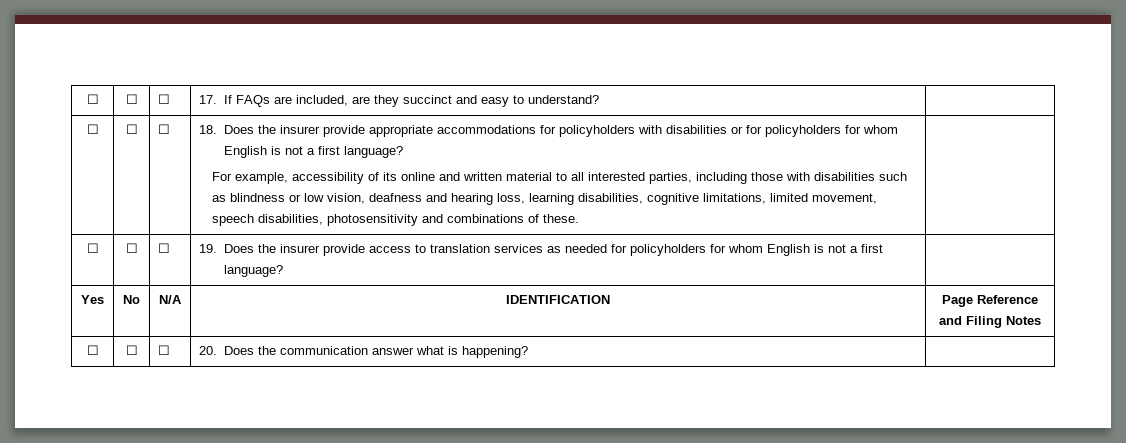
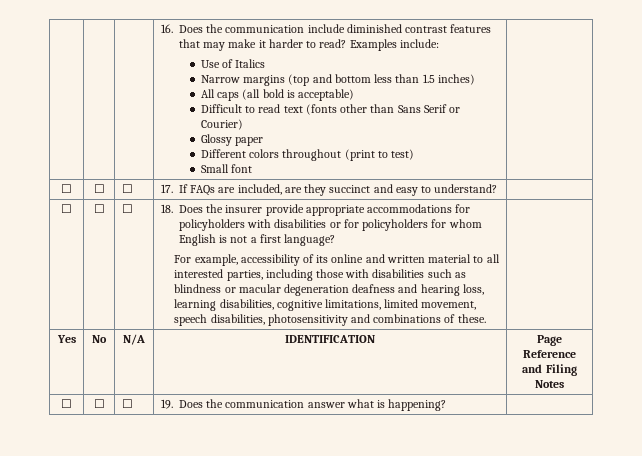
+ 16. Does the communication include diminished contrast features that may make it harder to read? Examples include:
+ Use of Italics
+ Narrow margins (top and bottom less than 1.5 inches)
+ All caps (all bold is acceptable)
+ Difficult to read text (fonts other than Sans Serif or Courier)
+ Glossy paper
+ Different colors throughout (print to test)
+ Small font
- For example, accessibility of its online and written material to all interested parties, including those with disabilities such as blindness or low vision, deafness and hearing loss, learning disabilities, cognitive limitations, limited movement, speech disabilities, photosensitivity and combinations of these.
+ For example, accessibility of its online and written material to all interested parties, including those with disabilities such as blindness or macular degeneration deafness and hearing loss, learning disabilities, cognitive limitations, limited movement, speech disabilities, photosensitivity and combinations of these.
- ☐ | ☐ | ☐ | 19. Does the insurer provide access to translation services as needed for policyholders for whom English is not a first language? |
- ☐ | ☐ | ☐ | 20. Does the communication answer what is happening? |
+ ☐ | ☐ | ☐ | 19. Does the communication answer what is happening? |

